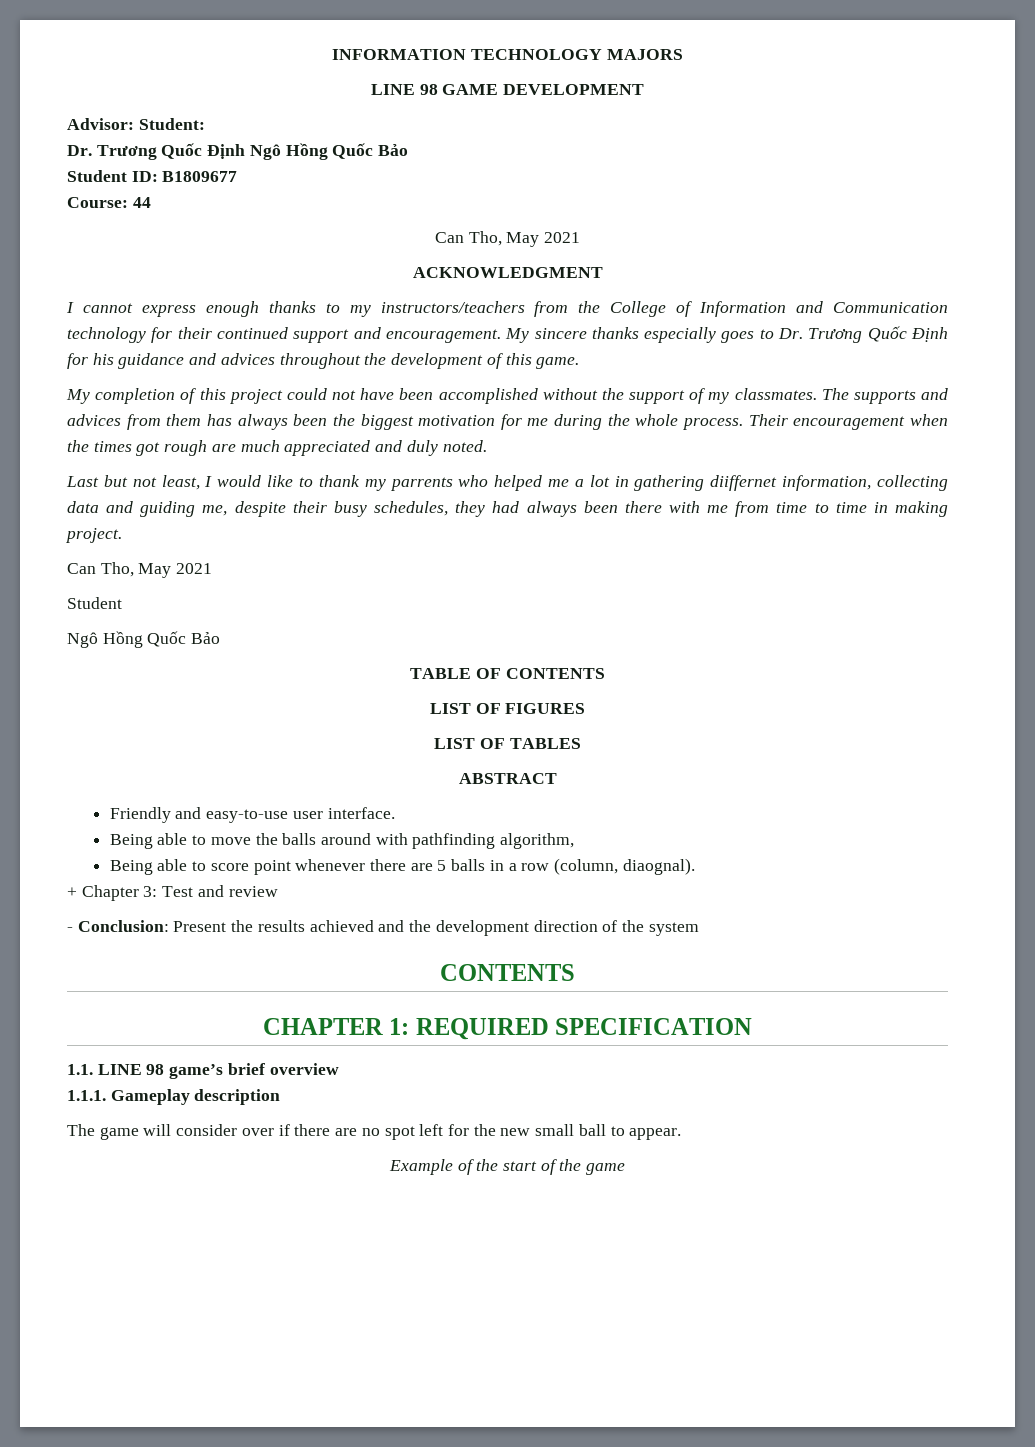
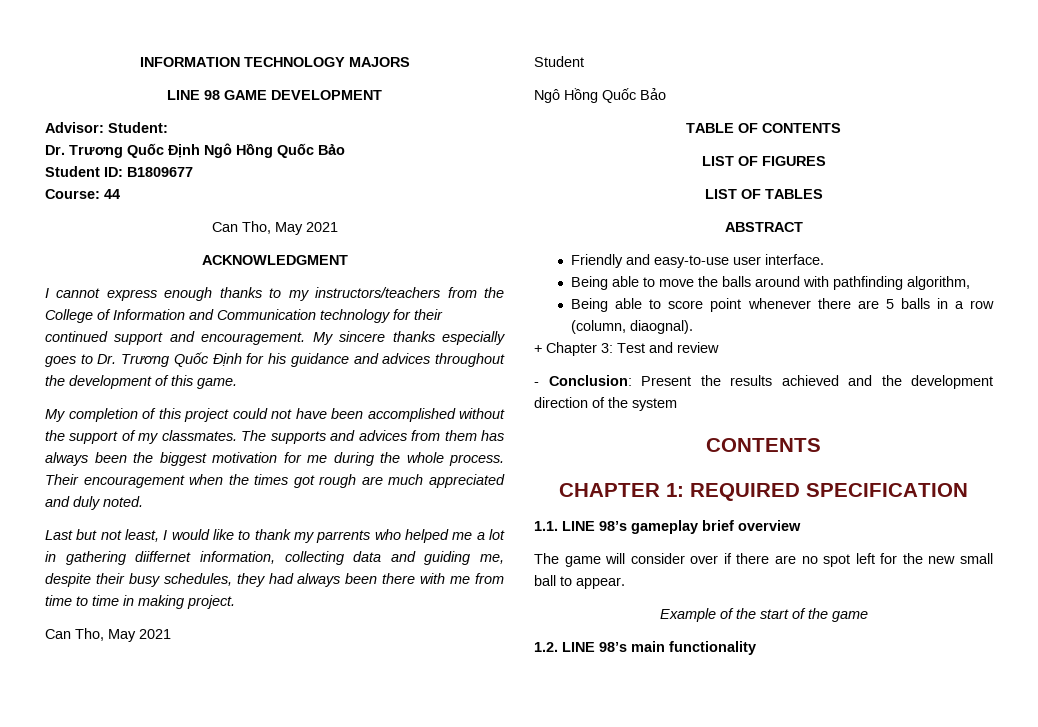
- 1.1. LINE 98 game’s brief overview
+ 1.1. LINE 98’s gameplay brief overview
- 1.1.1. Gameplay description
+ 1.2. LINE 98’s main functionality

